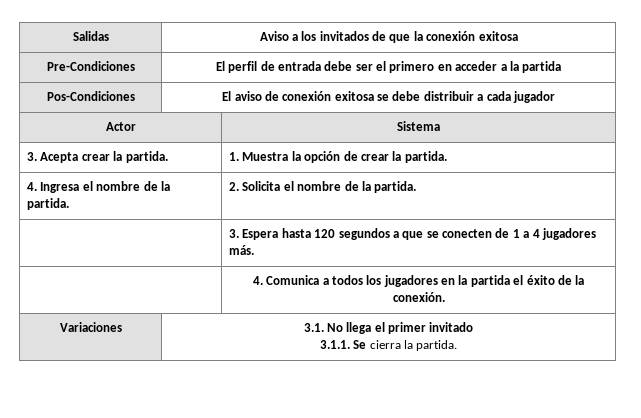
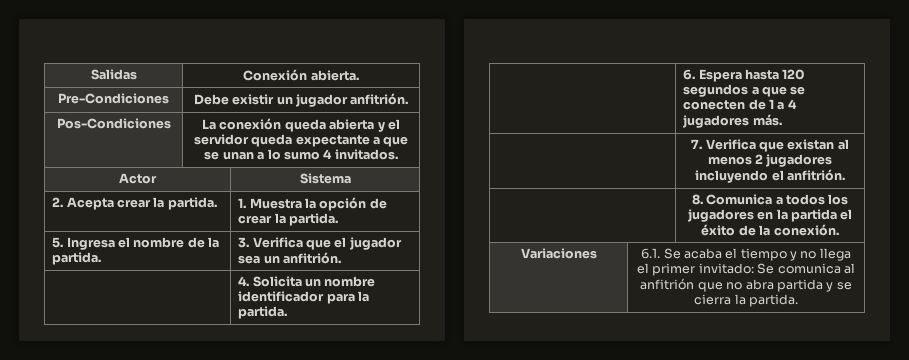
- Salidas | Aviso a los invitados de que la conexión exitosa
- Pre-Condiciones | El perfil de entrada debe ser el primero en acceder a la partida
- Pos-Condiciones | El aviso de conexión exitosa se debe distribuir a cada jugador
+ Salidas | Conexión abierta.
+ Pre-Condiciones | Debe existir un jugador anfitrión.
+ Pos-Condiciones | La conexión queda abierta y el servidor queda expectante a que se unan a lo sumo 4 invitados.
- 3. Acepta crear la partida. | 1. Muestra la opción de crear la partida.
+ 2. Acepta crear la partida. | 1. Muestra la opción de crear la partida.
- 4. Ingresa el nombre de la partida. | 2. Solicita el nombre de la partida.
+ 5. Ingresa el nombre de la partida. | 3. Verifica que el jugador sea un anfitrión.
+ | 4. Solicita un nombre identificador para la partida.
- | 3. Espera hasta 120 segundos a que se conecten de 1 a 4 jugadores más.
+ | 6. Espera hasta 120 segundos a que se conecten de 1 a 4 jugadores más.
- | 4. Comunica a todos los jugadores en la partida el éxito de la conexión.
+ | 7. Verifica que existan al menos 2 jugadores incluyendo el anfitrión.
+ | 8. Comunica a todos los jugadores en la partida el éxito de la conexión.
- Variaciones | 3.1. No llega el primer invitado
- 3.1.1. Se cierra la partida.
+ Variaciones | 6.1. Se acaba el tiempo y no llega el primer invitado: Se comunica al anfitrión que no abra partida y se cierra la partida.

